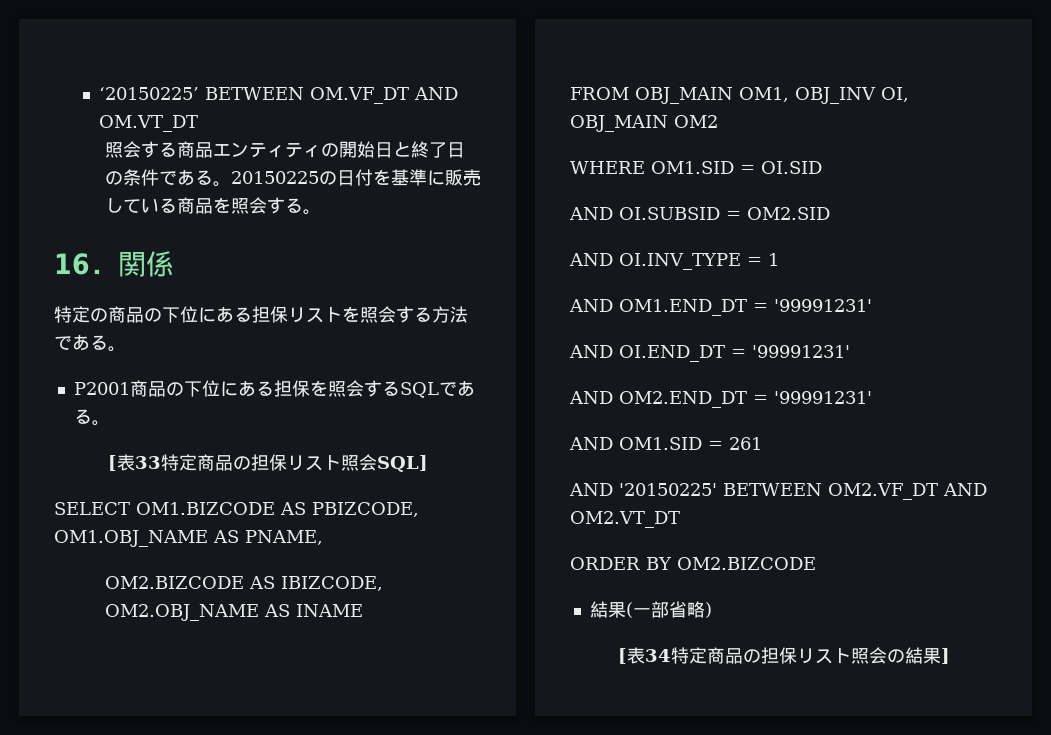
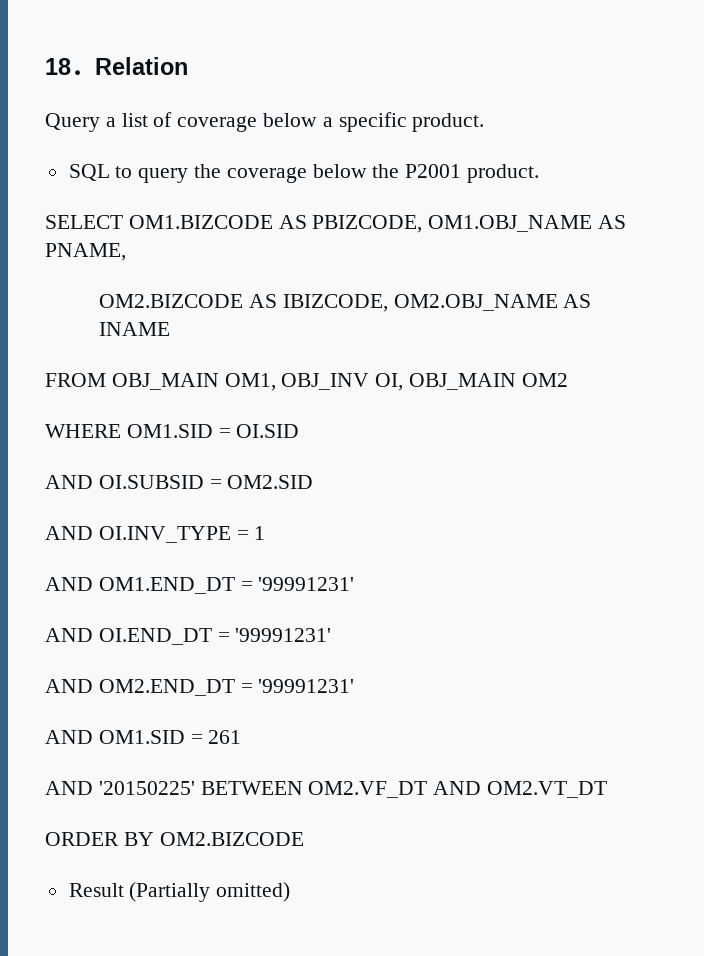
- ‘20150225’ BETWEEN OM.VF_DT AND OM.VT_DT
- 照会する商品エンティティの開始日と終了日の条件である。20150225の日付を基準に販売している商品を照会する。
- 16．関係
- 特定の商品の下位にある担保リストを照会する方法である。
- P2001商品の下位にある担保を照会するSQLである。
- [表33特定商品の担保リスト照会SQL]
+ 18．Relation
+ Query a list of coverage below a specific product.
+ SQL to query the coverage below the P2001 product.
- 結果(一部省略)
- [表34特定商品の担保リスト照会の結果]
+ Result (Partially omitted)

